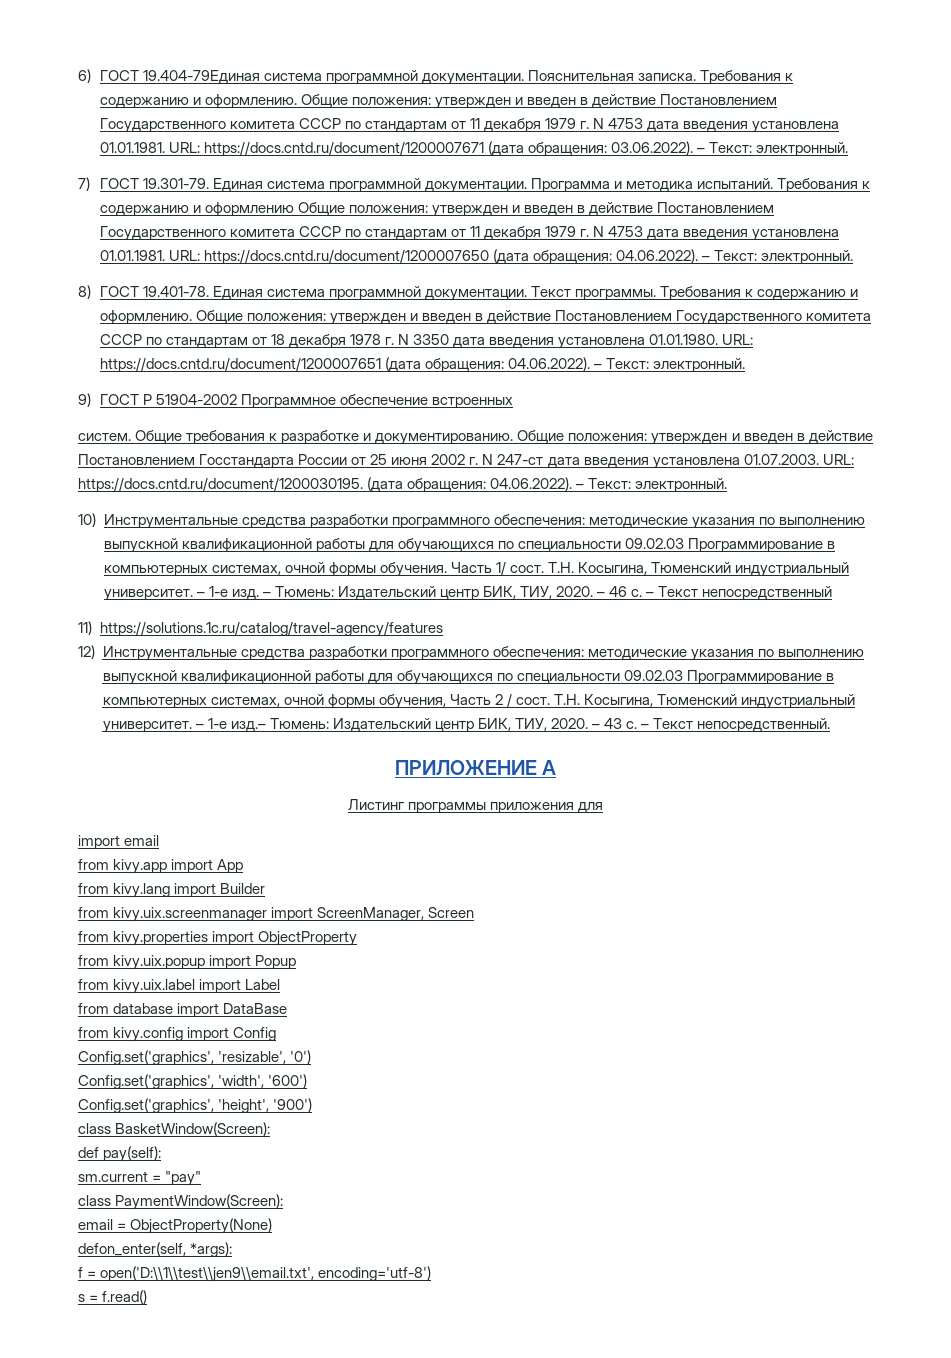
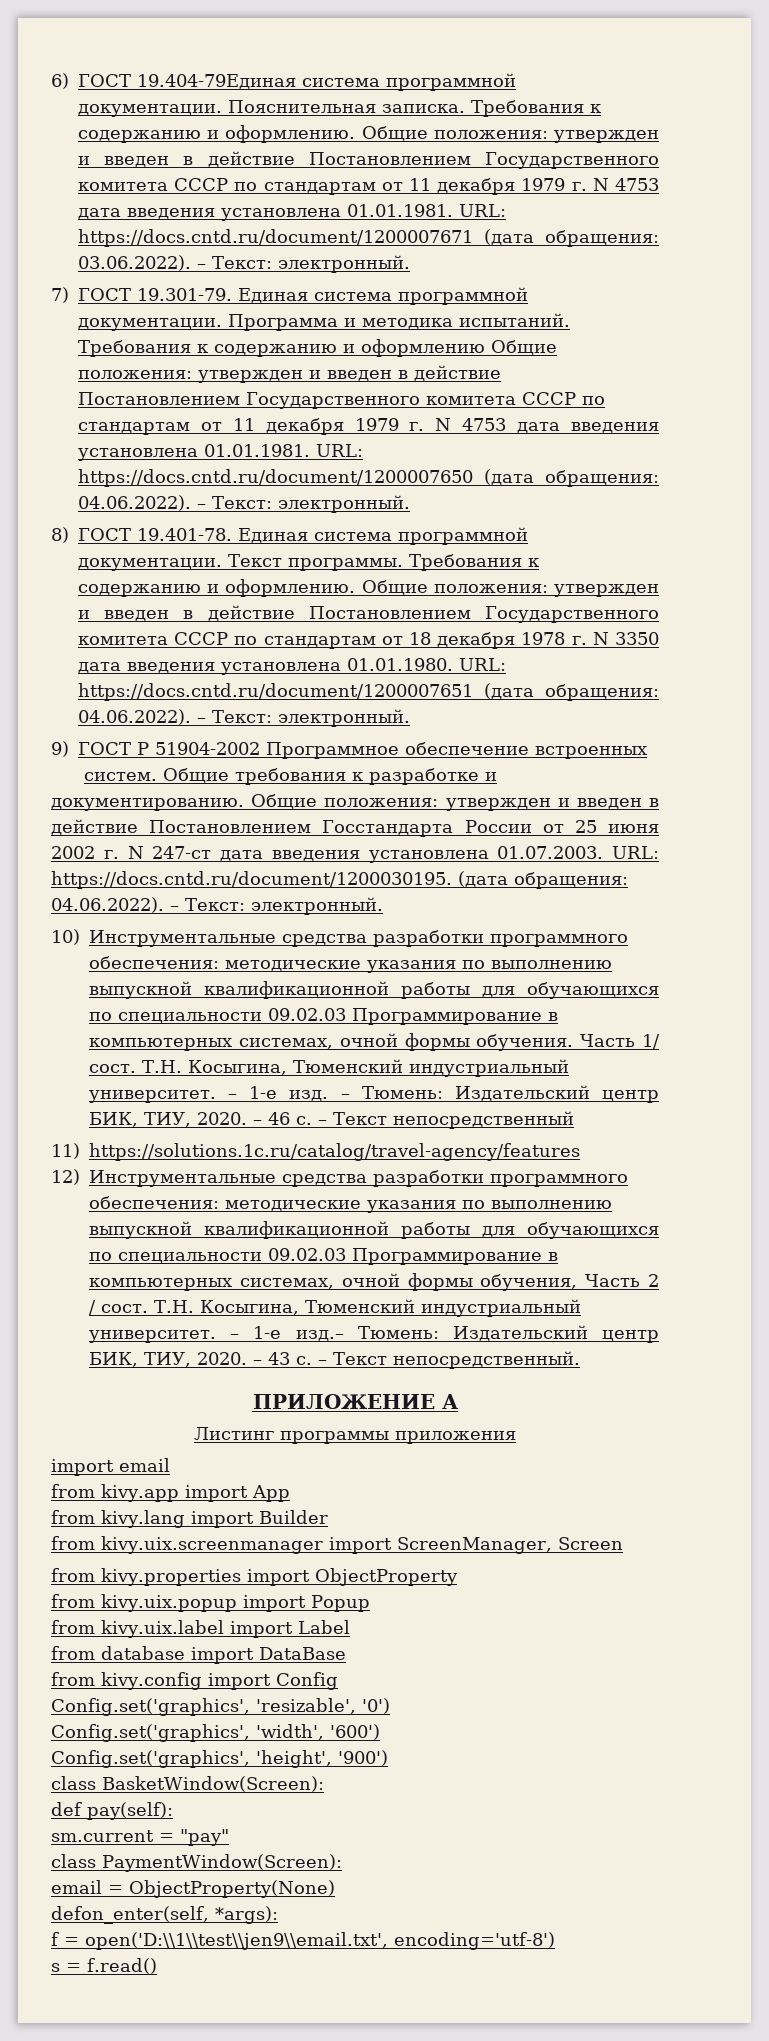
- Листинг программы приложения для
+ Листинг программы приложения

